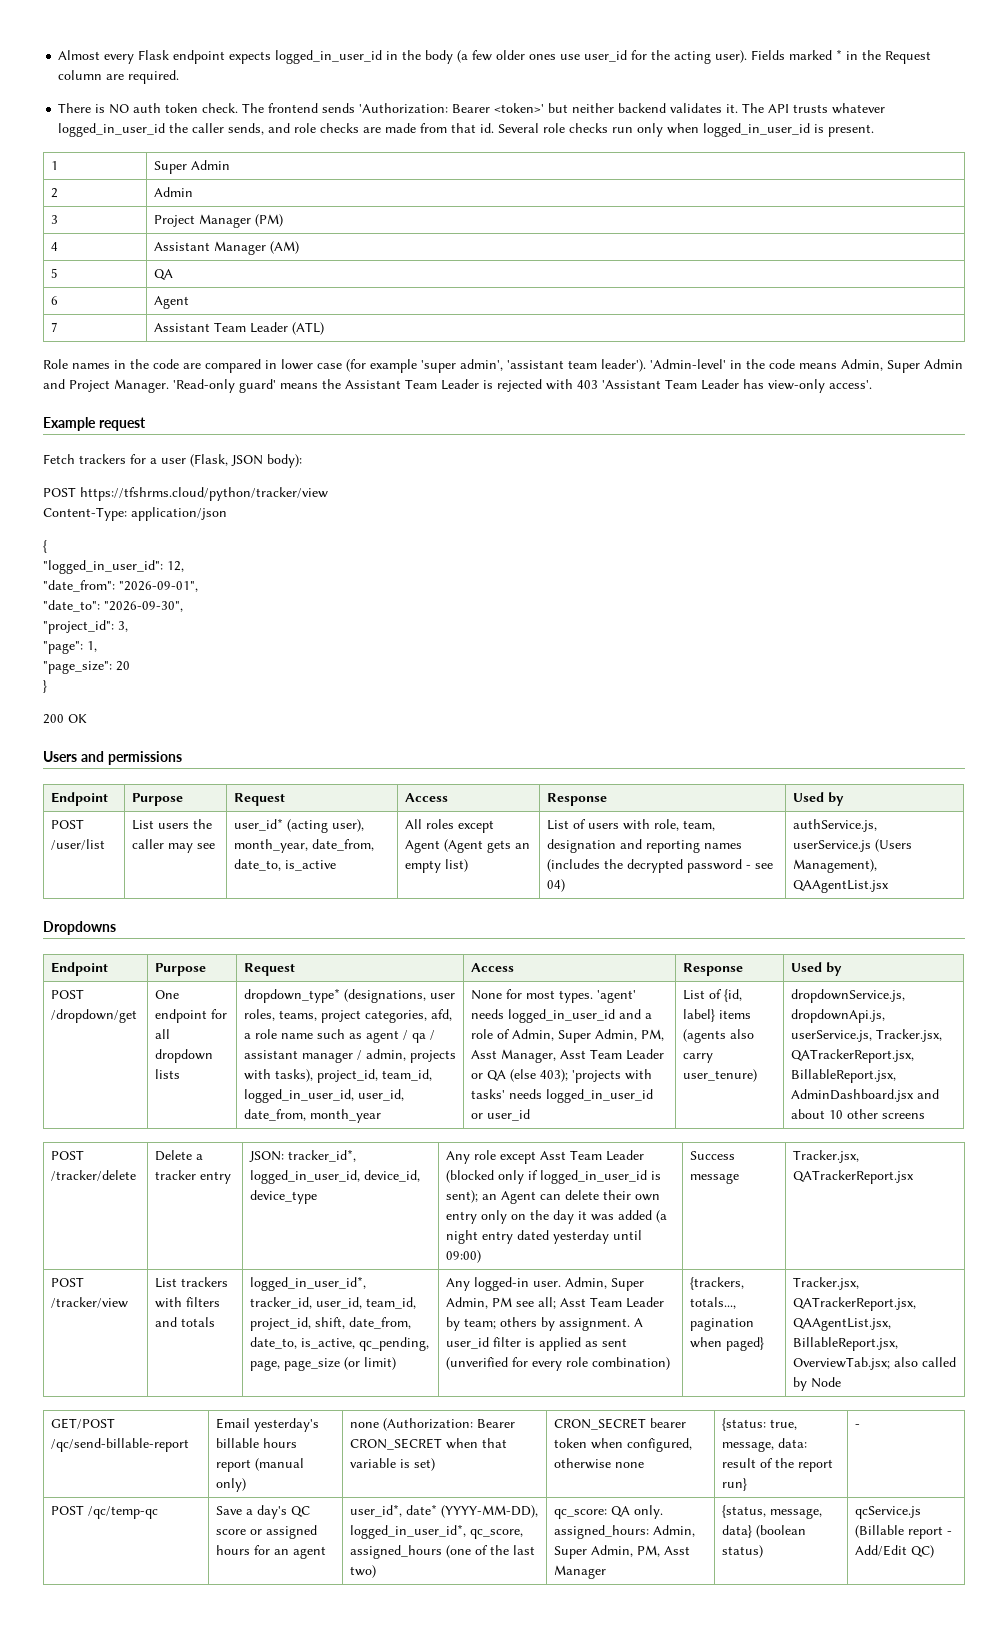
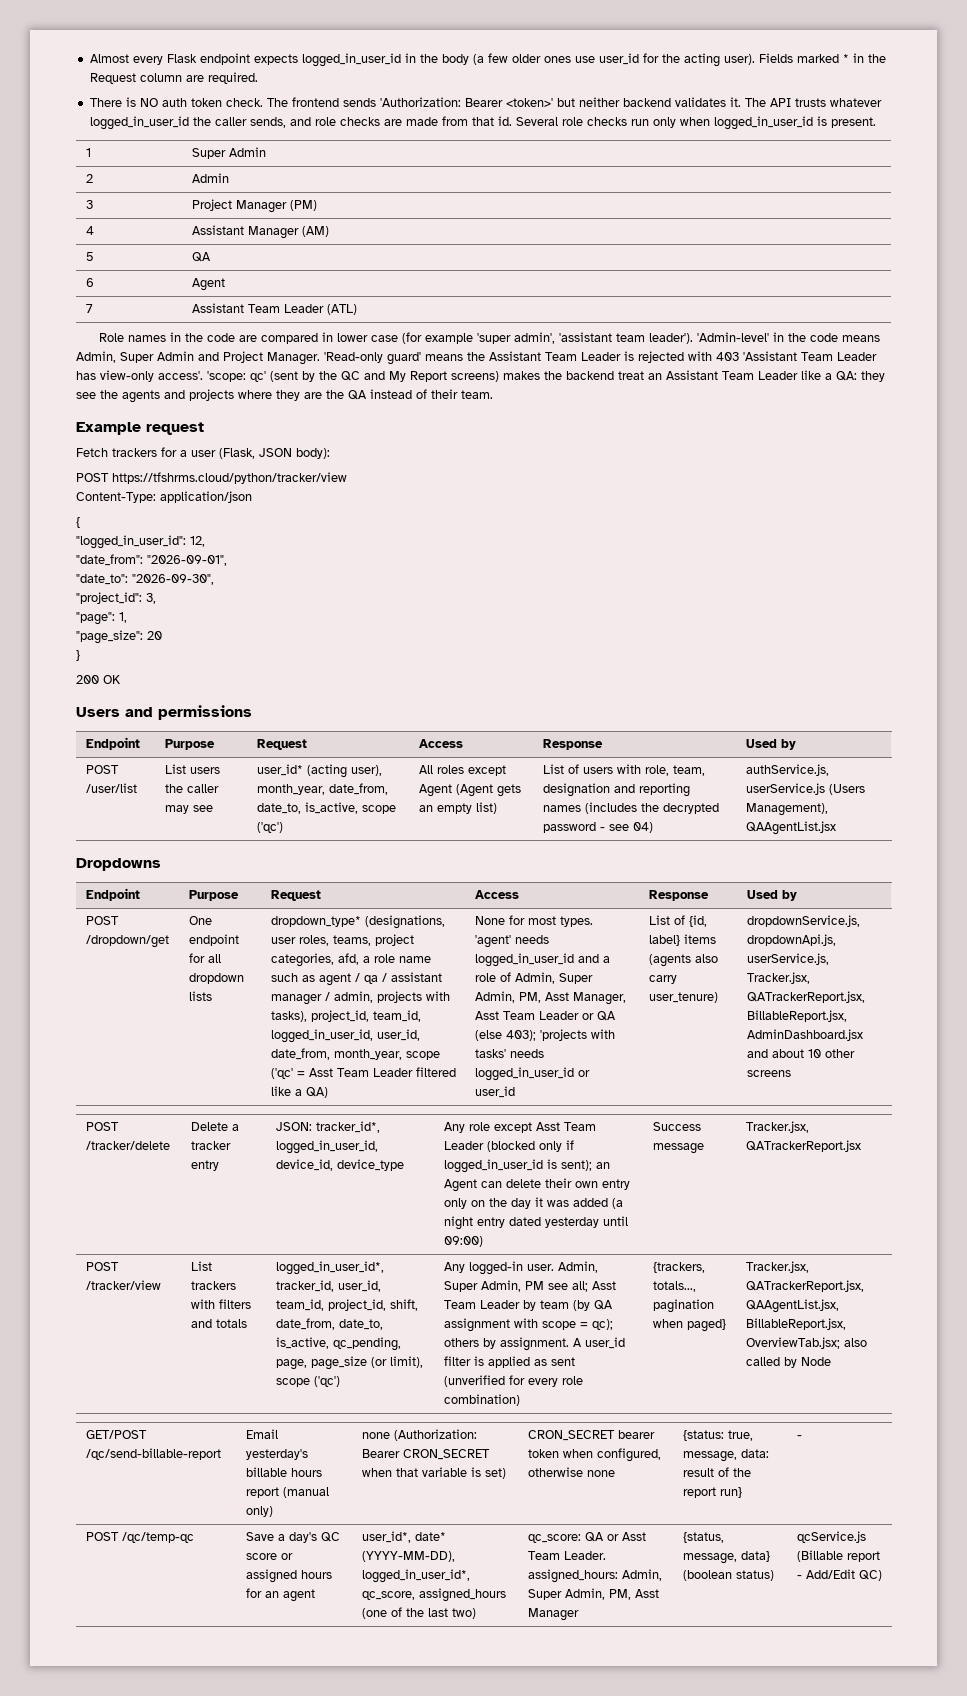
+ 'scope: qc' (sent by the QC and My Report screens) makes the backend treat an Assistant Team Leader like a QA: they see the agents and projects where they are the QA instead of their team.
- user_id* (acting user), month_year, date_from, date_to, is_active
+ user_id* (acting user), month_year, date_from, date_to, is_active, scope ('qc')
- dropdown_type* (designations, user roles, teams, project categories, afd, a role name such as agent / qa / assistant manager / admin, projects with tasks), project_id, team_id, logged_in_user_id, user_id, date_from, month_year
+ dropdown_type* (designations, user roles, teams, project categories, afd, a role name such as agent / qa / assistant manager / admin, projects with tasks), project_id, team_id, logged_in_user_id, user_id, date_from, month_year, scope ('qc' = Asst Team Leader filtered like a QA)
- logged_in_user_id*, tracker_id, user_id, team_id, project_id, shift, date_from, date_to, is_active, qc_pending, page, page_size (or limit)
+ logged_in_user_id*, tracker_id, user_id, team_id, project_id, shift, date_from, date_to, is_active, qc_pending, page, page_size (or limit), scope ('qc')
- Admin, Super Admin, PM see all; Asst Team Leader by team; others by assignment.
+ Admin, Super Admin, PM see all; Asst Team Leader by team (by QA assignment with scope = qc); others by assignment.
- qc_score: QA only. assigned_hours: Admin, Super Admin, PM, Asst Manager
+ qc_score: QA or Asst Team Leader. assigned_hours: Admin, Super Admin, PM, Asst Manager

